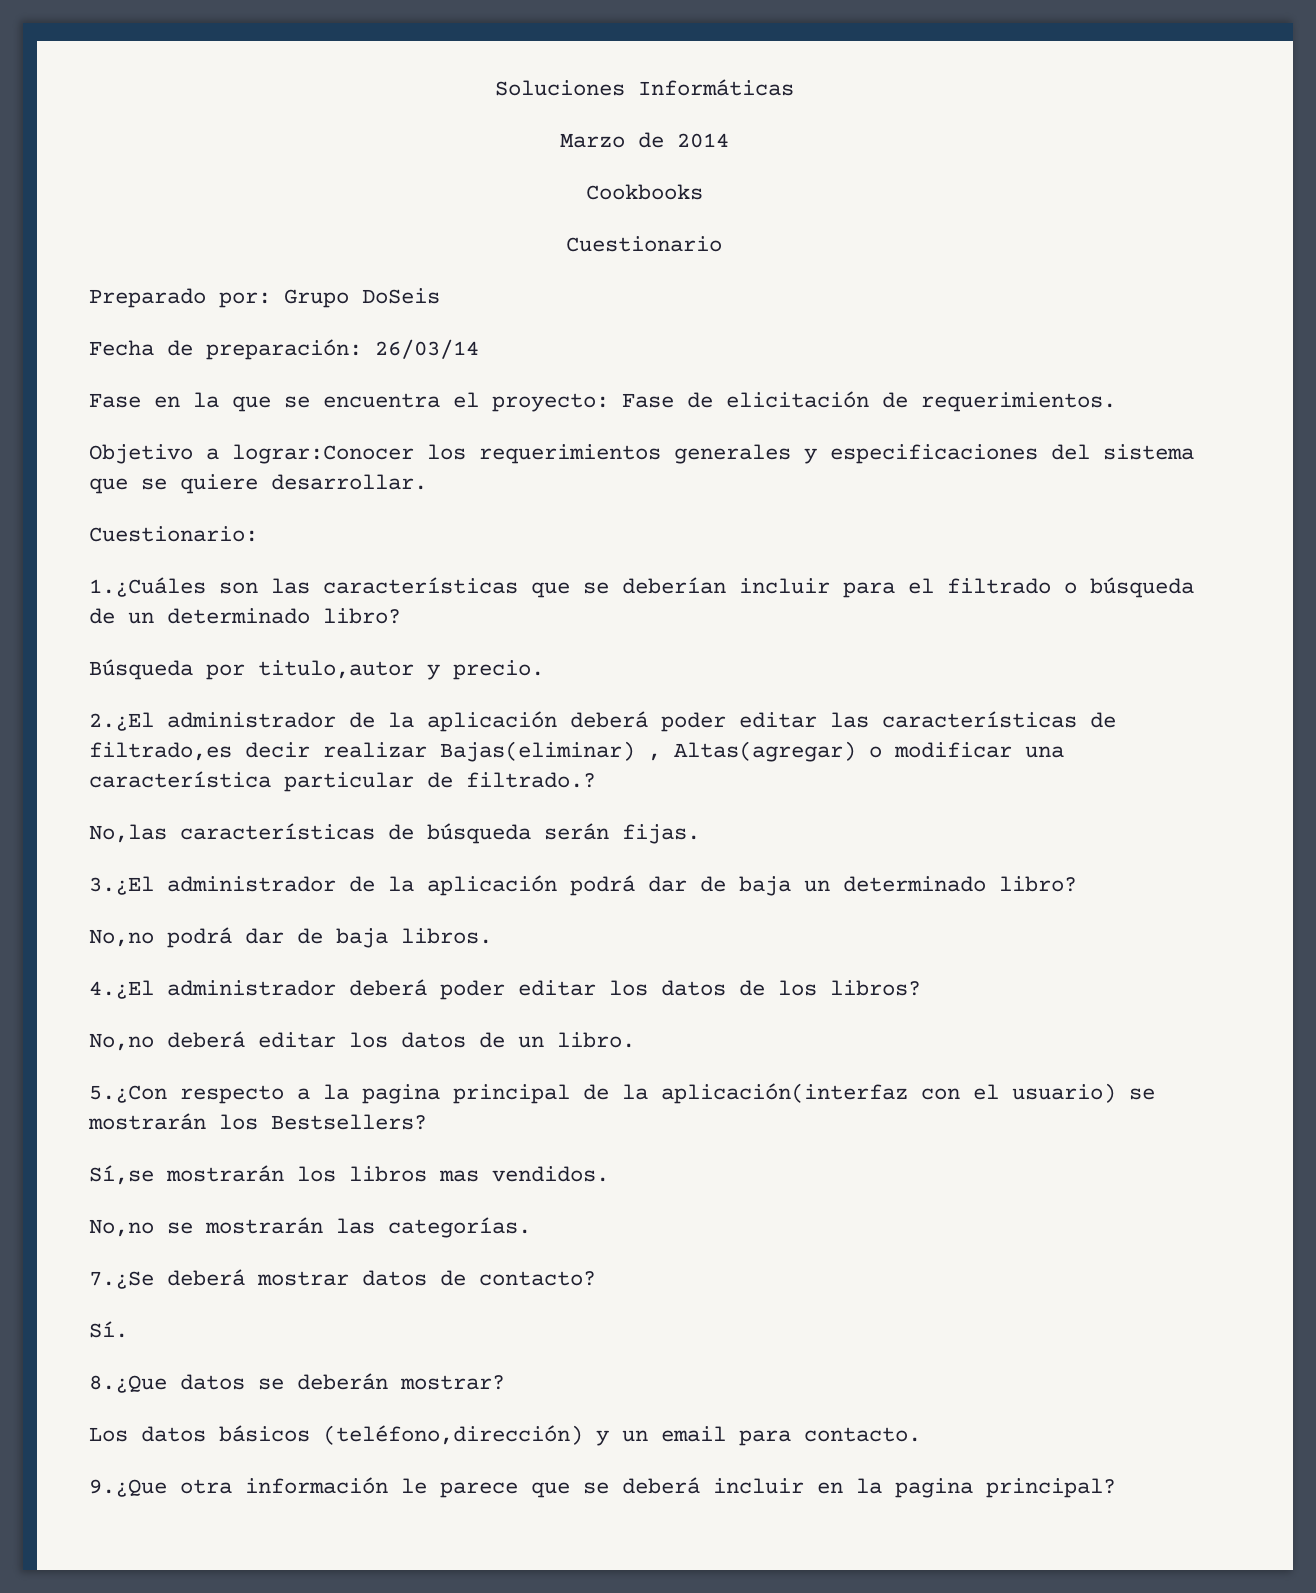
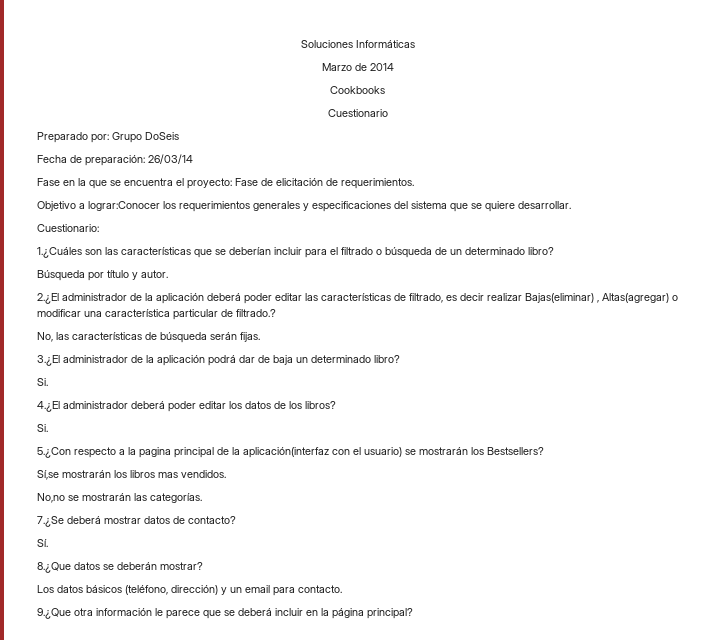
- Búsqueda por titulo,autor y precio.
+ Búsqueda por título y autor.
- 2.¿El administrador de la aplicación deberá poder editar las características de filtrado,es decir realizar Bajas(eliminar) , Altas(agregar) o modificar una característica particular de filtrado.?
+ 2.¿El administrador de la aplicación deberá poder editar las características de filtrado, es decir realizar Bajas(eliminar) , Altas(agregar) o modificar una característica particular de filtrado.?
- No,las características de búsqueda serán fijas.
+ No, las características de búsqueda serán fijas.
  3.¿El administrador de la aplicación podrá dar de baja un determinado libro?
- No,no podrá dar de baja libros.
+ Si.
  4.¿El administrador deberá poder editar los datos de los libros?
- No,no deberá editar los datos de un libro.
+ Si.
- Los datos básicos (teléfono,dirección) y un email para contacto.
+ Los datos básicos (teléfono, dirección) y un email para contacto.
- 9.¿Que otra información le parece que se deberá incluir en la pagina principal?
+ 9.¿Que otra información le parece que se deberá incluir en la página principal?

